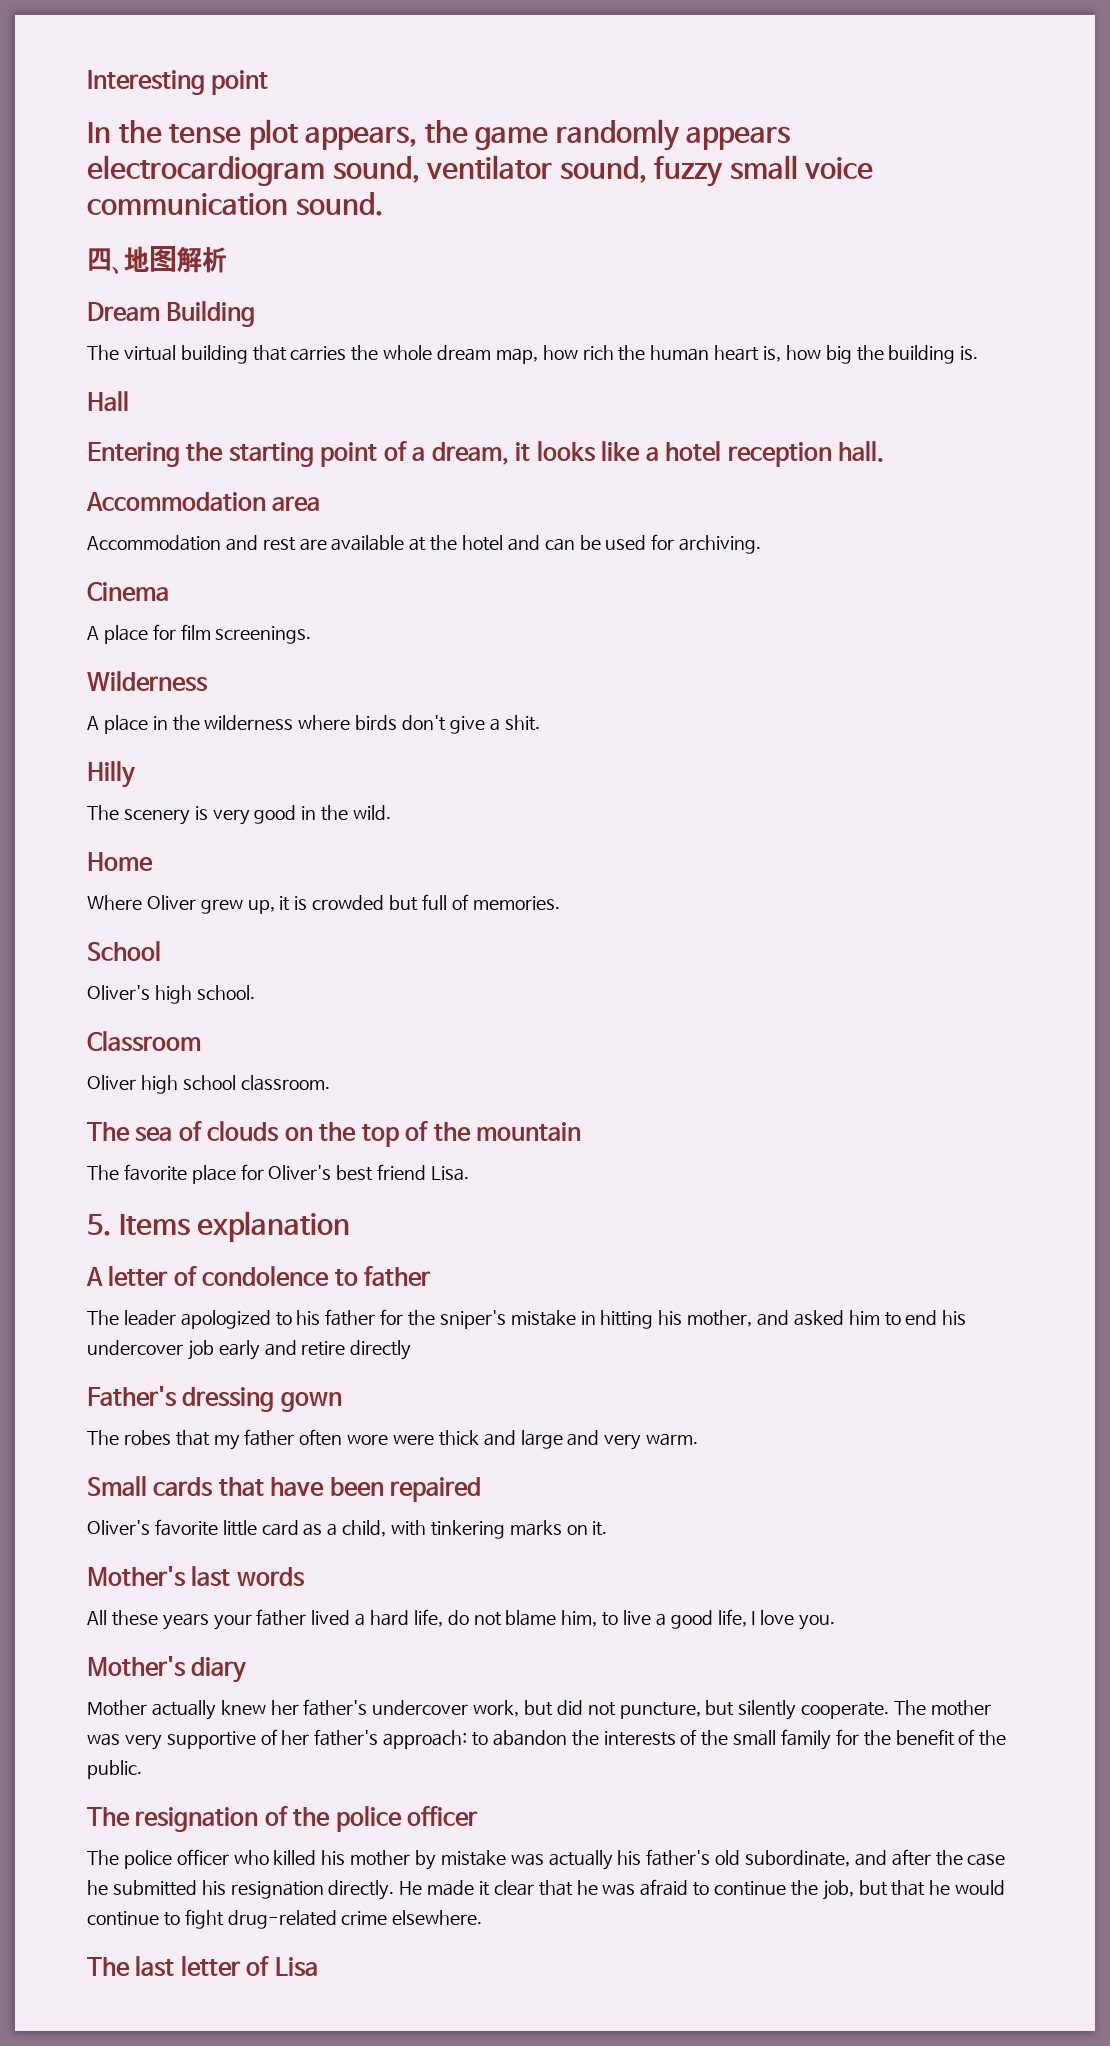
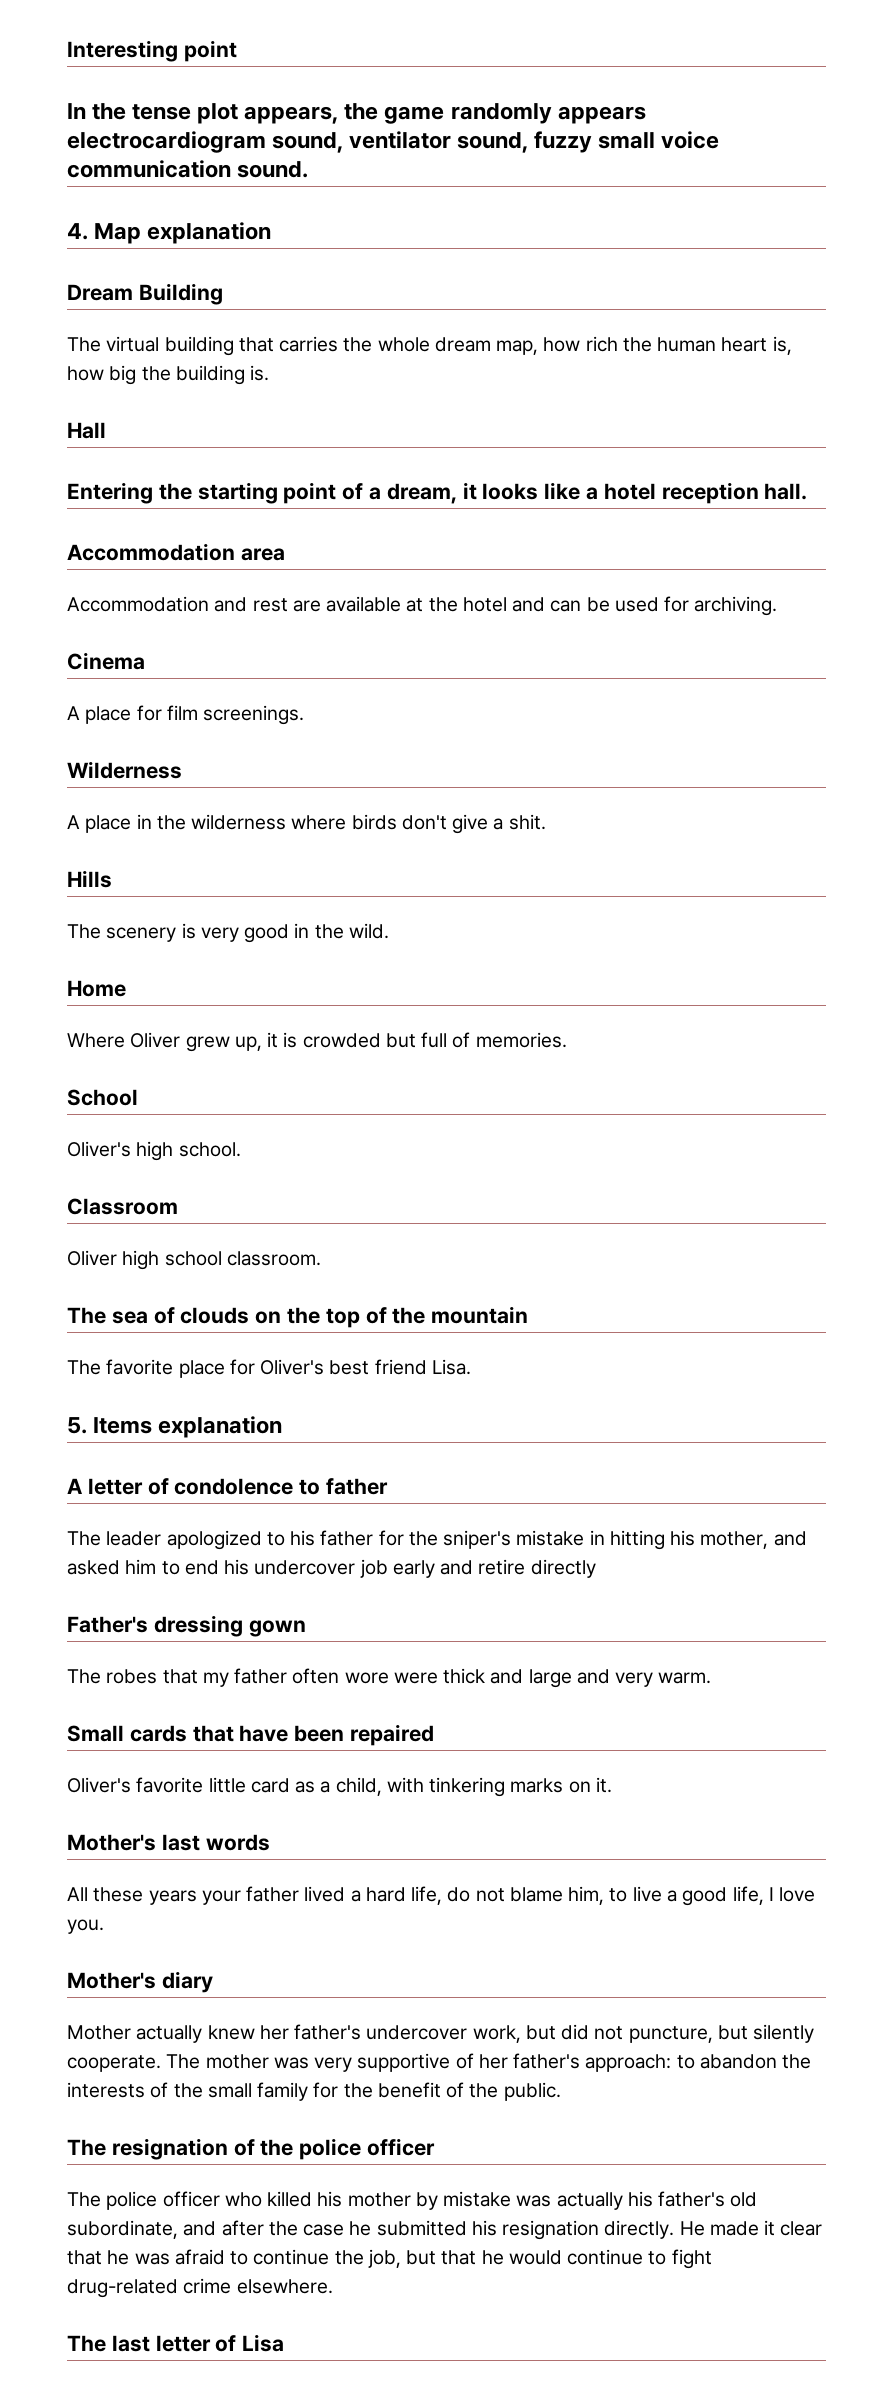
- 四、地图解析
+ 4. Map explanation
- Hilly
+ Hills

